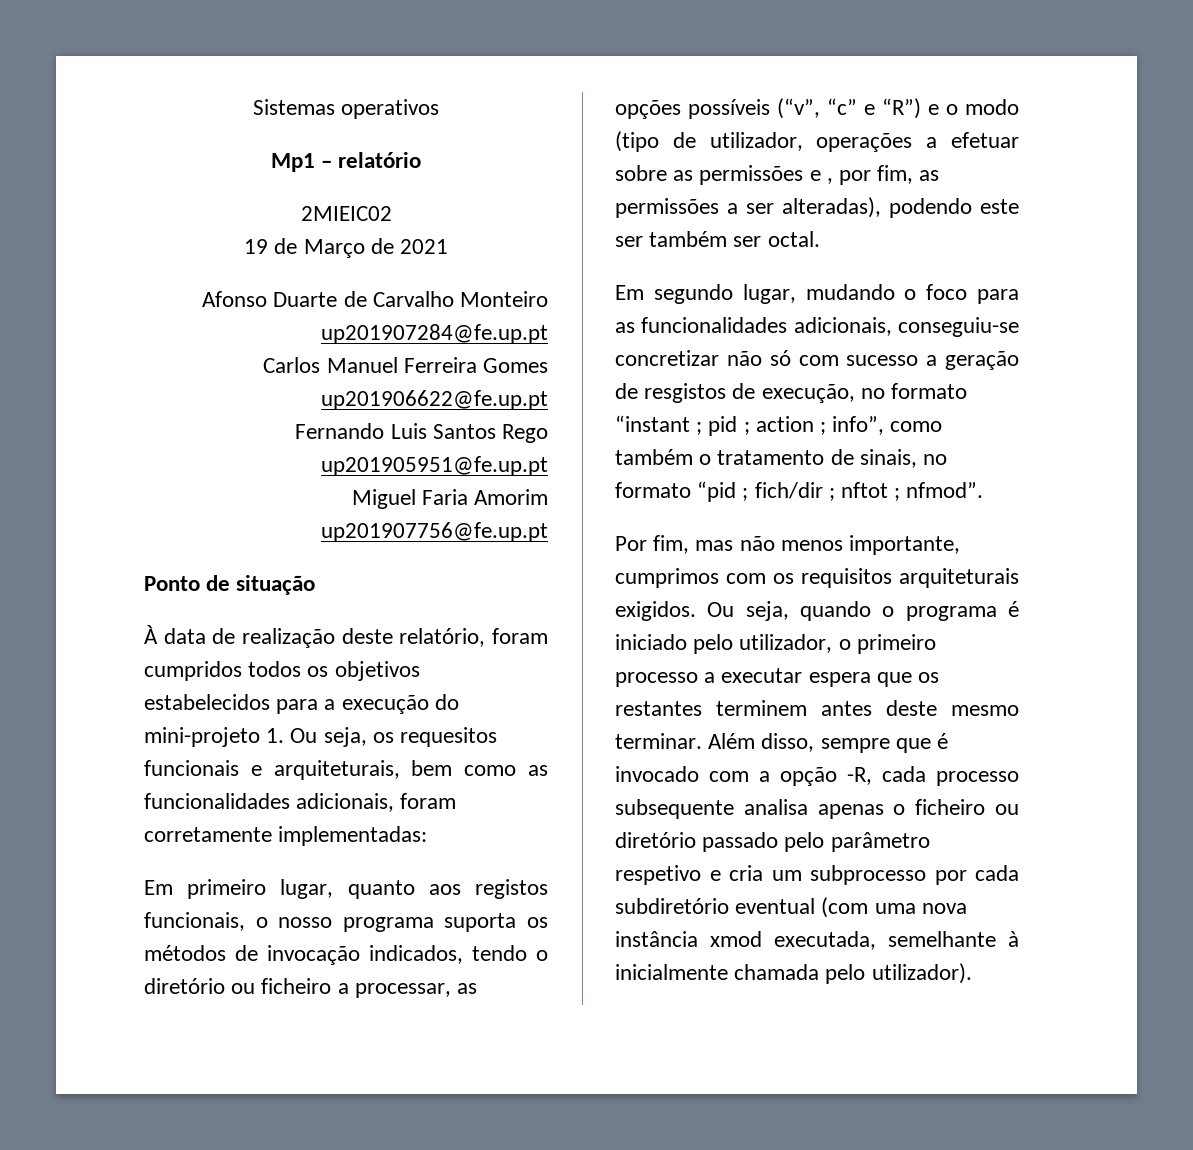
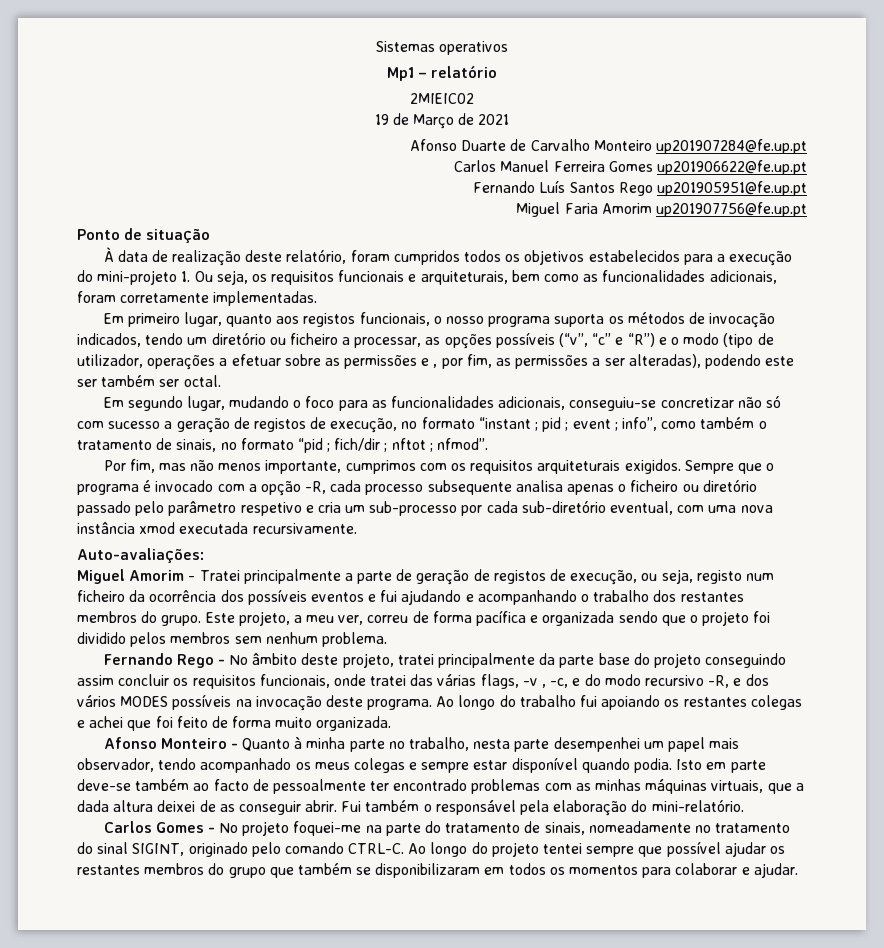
- Fernando Luis Santos Rego up201905951@fe.up.pt
+ Fernando Luís Santos Rego up201905951@fe.up.pt
- À data de realização deste relatório, foram cumpridos todos os objetivos estabelecidos para a execução do mini-projeto 1. Ou seja, os requesitos funcionais e arquiteturais, bem como as funcionalidades adicionais, foram corretamente implementadas:
+ À data de realização deste relatório, foram cumpridos todos os objetivos estabelecidos para a execução do mini-projeto 1. Ou seja, os requisitos funcionais e arquiteturais, bem como as funcionalidades adicionais, foram corretamente implementadas.
- Em primeiro lugar, quanto aos registos funcionais, o nosso programa suporta os métodos de invocação indicados, tendo o diretório ou ficheiro a processar, as opções possíveis (“v”, “c” e “R”) e o modo (tipo de utilizador, operações a efetuar sobre as permissões e , por fim, as permissões a ser alteradas), podendo este ser também ser octal.
+ Em primeiro lugar, quanto aos registos funcionais, o nosso programa suporta os métodos de invocação indicados, tendo um diretório ou ficheiro a processar, as opções possíveis (“v”, “c” e “R”) e o modo (tipo de utilizador, operações a efetuar sobre as permissões e , por fim, as permissões a ser alteradas), podendo este ser também ser octal.
- Em segundo lugar, mudando o foco para as funcionalidades adicionais, conseguiu-se concretizar não só com sucesso a geração de resgistos de execução, no formato “instant ; pid ; action ; info”, como também o tratamento de sinais, no formato “pid ; fich/dir ; nftot ; nfmod”.
+ Em segundo lugar, mudando o foco para as funcionalidades adicionais, conseguiu-se concretizar não só com sucesso a geração de registos de execução, no formato “instant ; pid ; event ; info”, como também o tratamento de sinais, no formato “pid ; fich/dir ; nftot ; nfmod”.
- Ou seja, quando o programa é iniciado pelo utilizador, o primeiro processo a executar espera que os restantes terminem antes deste mesmo terminar. Além disso, sempre que é invocado com a opção -R, cada processo subsequente analisa apenas o ficheiro ou diretório passado pelo parâmetro respetivo e cria um subprocesso por cada subdiretório eventual (com uma nova instância xmod executada, semelhante à inicialmente chamada pelo utilizador).
+ Sempre que o programa é invocado com a opção -R, cada processo subsequente analisa apenas o ficheiro ou diretório passado pelo parâmetro respetivo e cria um sub-processo por cada sub-diretório eventual, com uma nova instância xmod executada recursivamente.
+ Auto-avaliações:
+ Miguel Amorim - Tratei principalmente a parte de geração de registos de execução, ou seja, registo num ficheiro da ocorrência dos possíveis eventos e fui ajudando e acompanhando o trabalho dos restantes membros do grupo. Este projeto, a meu ver, correu de forma pacífica e organizada sendo que o projeto foi dividido pelos membros sem nenhum problema.
+ Fernando Rego - No âmbito deste projeto, tratei principalmente da parte base do projeto conseguindo assim concluir os requisitos funcionais, onde tratei das várias flags, -v , -c, e do modo recursivo -R, e dos vários MODES possíveis na invocação deste programa. Ao longo do trabalho fui apoiando os restantes colegas e achei que foi feito de forma muito organizada.
+ Afonso Monteiro - Quanto à minha parte no trabalho, nesta parte desempenhei um papel mais observador, tendo acompanhado os meus colegas e sempre estar disponível quando podia. Isto em parte deve-se também ao facto de pessoalmente ter encontrado problemas com as minhas máquinas virtuais, que a dada altura deixei de as conseguir abrir. Fui também o responsável pela elaboração do mini-relatório.
+ Carlos Gomes - No projeto foquei-me na parte do tratamento de sinais, nomeadamente no tratamento do sinal SIGINT, originado pelo comando CTRL-C. Ao longo do projeto tentei sempre que possível ajudar os restantes membros do grupo que também se disponibilizaram em todos os momentos para colaborar e ajudar.

